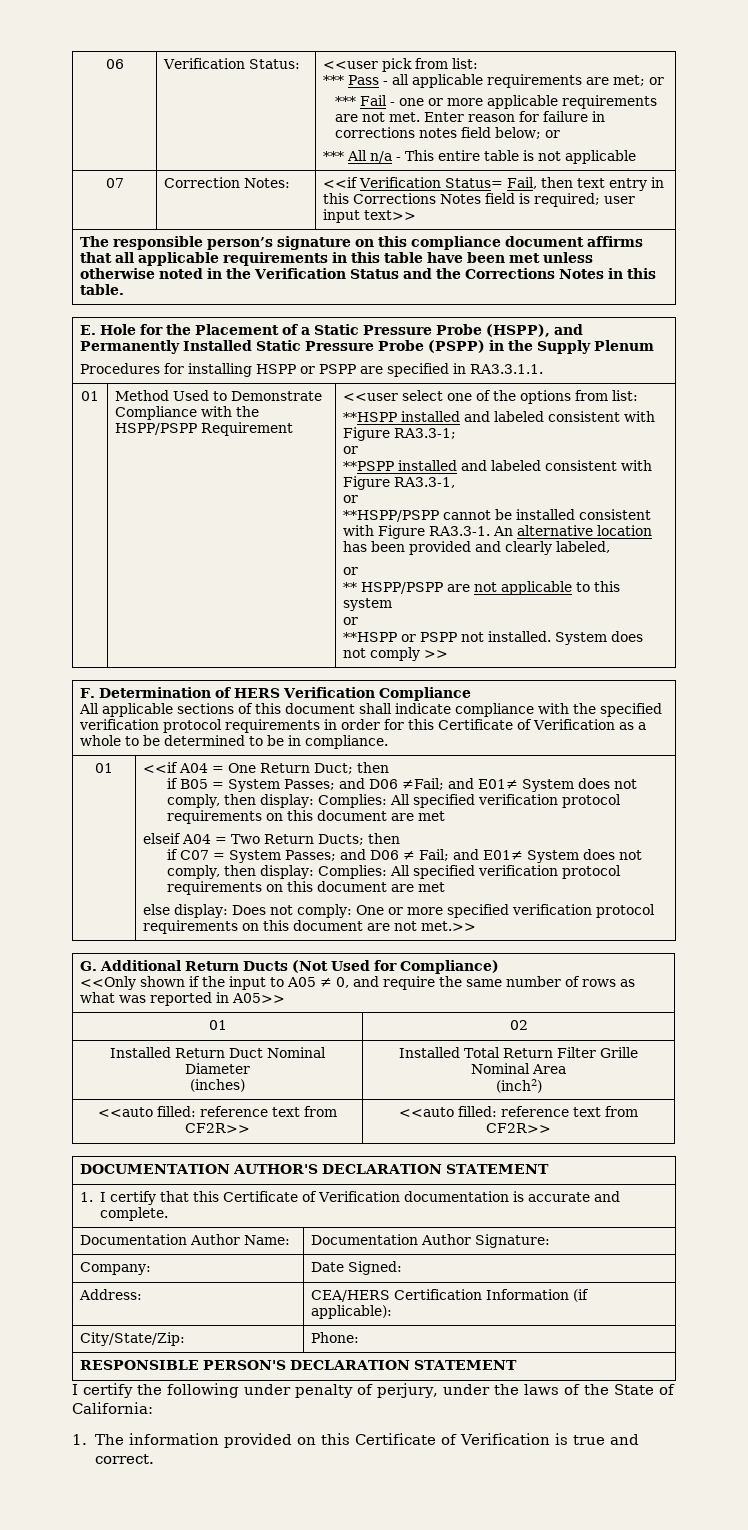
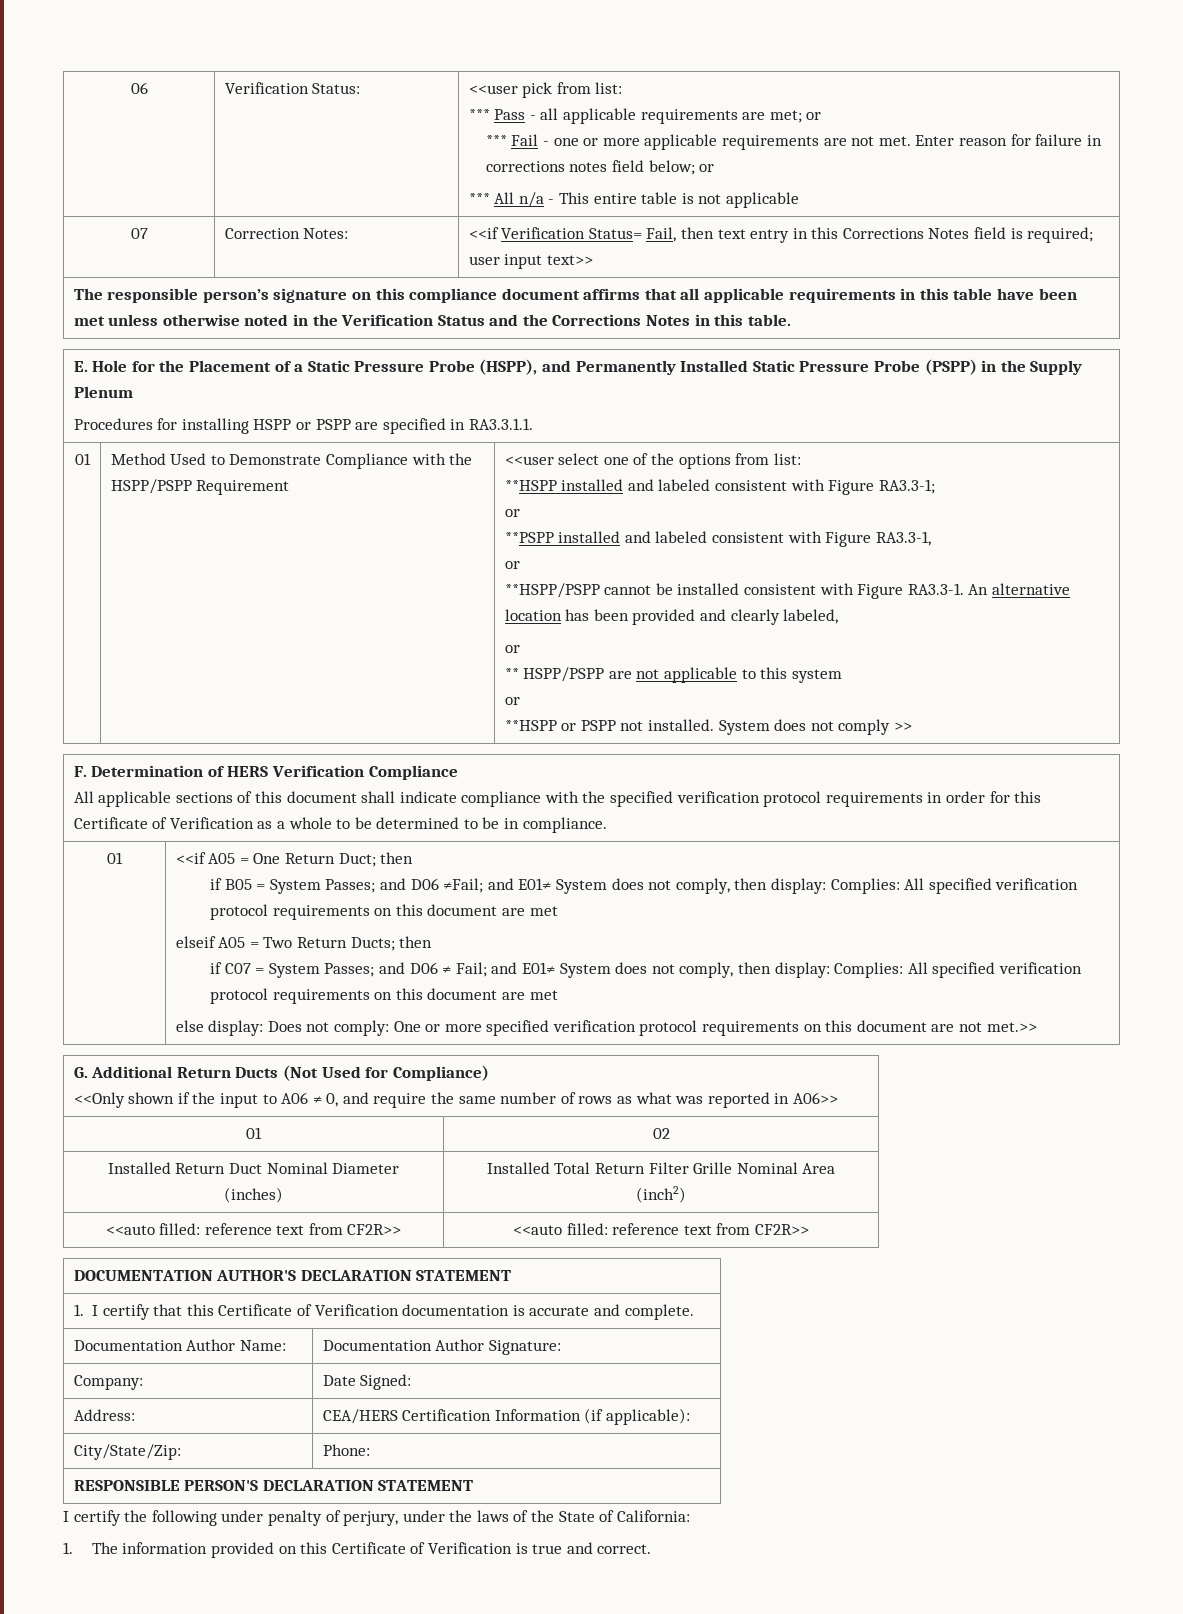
- <<if A04 = One Return Duct; then
+ <<if A05 = One Return Duct; then
- elseif A04 = Two Return Ducts; then
+ elseif A05 = Two Return Ducts; then
  G. Additional Return Ducts (Not Used for Compliance)
- <<Only shown if the input to A05 ≠ 0, and require the same number of rows as what was reported in A05>>
+ <<Only shown if the input to A06 ≠ 0, and require the same number of rows as what was reported in A06>>

